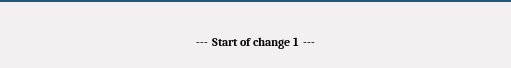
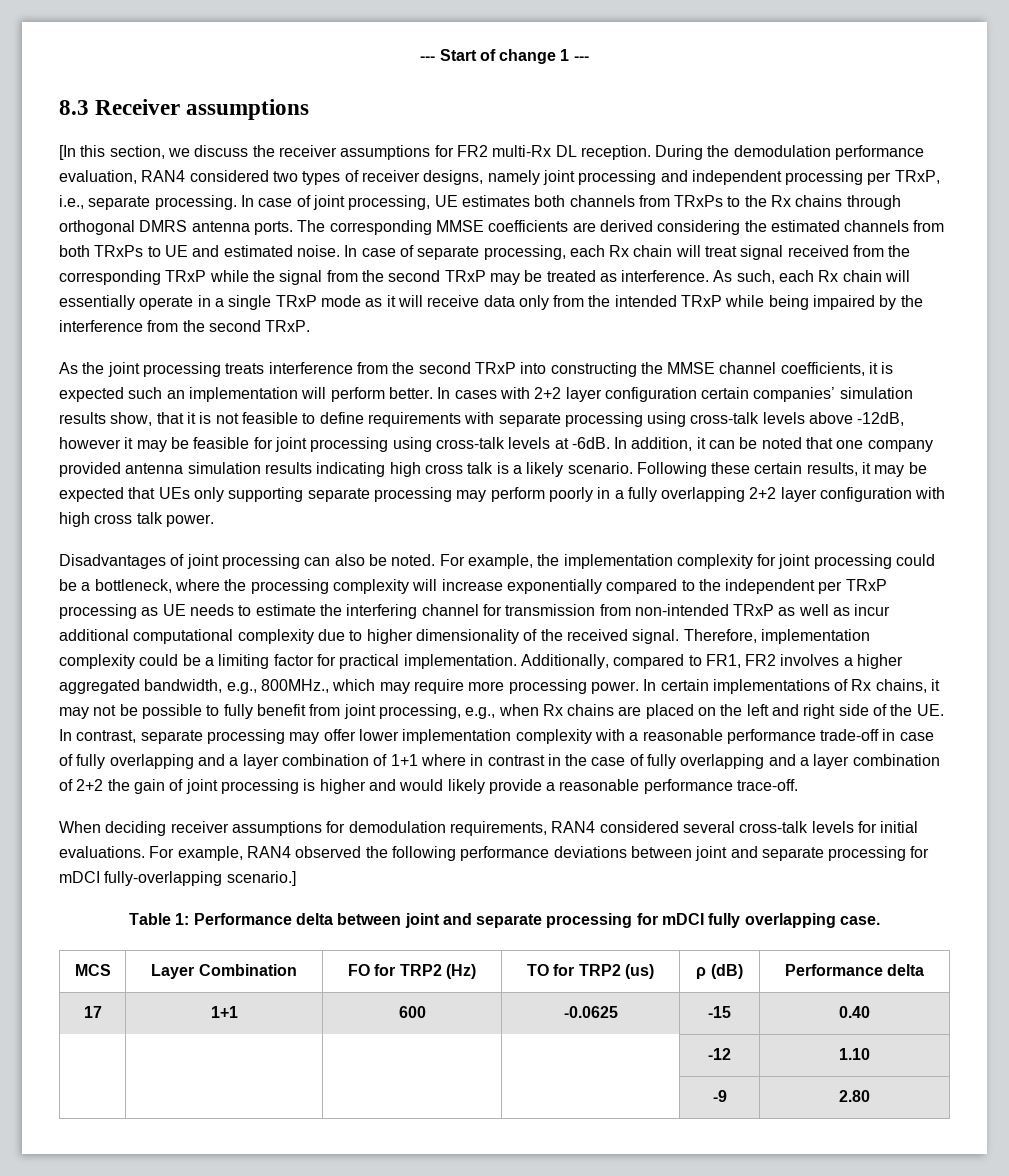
+ 8.3 Receiver assumptions
+ [In this section, we discuss the receiver assumptions for FR2 multi-Rx DL reception. During the demodulation performance evaluation, RAN4 considered two types of receiver designs, namely joint processing and independent processing per TRxP, i.e., separate processing. In case of joint processing, UE estimates both channels from TRxPs to the Rx chains through orthogonal DMRS antenna ports. The corresponding MMSE coefficients are derived considering the estimated channels from both TRxPs to UE and estimated noise. In case of separate processing, each Rx chain will treat signal received from the corresponding TRxP while the signal from the second TRxP may be treated as interference. As such, each Rx chain will essentially operate in a single TRxP mode as it will receive data only from the intended TRxP while being impaired by the interference from the second TRxP.
+ As the joint processing treats interference from the second TRxP into constructing the MMSE channel coefficients, it is expected such an implementation will perform better. In cases with 2+2 layer configuration certain companies’ simulation results show, that it is not feasible to define requirements with separate processing using cross-talk levels above -12dB, however it may be feasible for joint processing using cross-talk levels at -6dB. In addition, it can be noted that one company provided antenna simulation results indicating high cross talk is a likely scenario. Following these certain results, it may be expected that UEs only supporting separate processing may perform poorly in a fully overlapping 2+2 layer configuration with high cross talk power.
+ Disadvantages of joint processing can also be noted. For example, the implementation complexity for joint processing could be a bottleneck, where the processing complexity will increase exponentially compared to the independent per TRxP processing as UE needs to estimate the interfering channel for transmission from non-intended TRxP as well as incur additional computational complexity due to higher dimensionality of the received signal. Therefore, implementation complexity could be a limiting factor for practical implementation. Additionally, compared to FR1, FR2 involves a higher aggregated bandwidth, e.g., 800MHz., which may require more processing power. In certain implementations of Rx chains, it may not be possible to fully benefit from joint processing, e.g., when Rx chains are placed on the left and right side of the UE. In contrast, separate processing may offer lower implementation complexity with a reasonable performance trade-off in case of fully overlapping and a layer combination of 1+1 where in contrast in the case of fully overlapping and a layer combination of 2+2 the gain of joint processing is higher and would likely provide a reasonable performance trace-off.
+ When deciding receiver assumptions for demodulation requirements, RAN4 considered several cross-talk levels for initial evaluations. For example, RAN4 observed the following performance deviations between joint and separate processing for mDCI fully-overlapping scenario.]
+ Table 1: Performance delta between joint and separate processing for mDCI fully overlapping case.
+ MCS | Layer Combination | FO for TRP2 (Hz) | TO for TRP2 (us) | ρ (dB) | Performance delta
+ 17 | 1+1 | 600 | -0.0625 | -15 | 0.40
+ | | | | -12 | 1.10
+ | | | | -9 | 2.80

